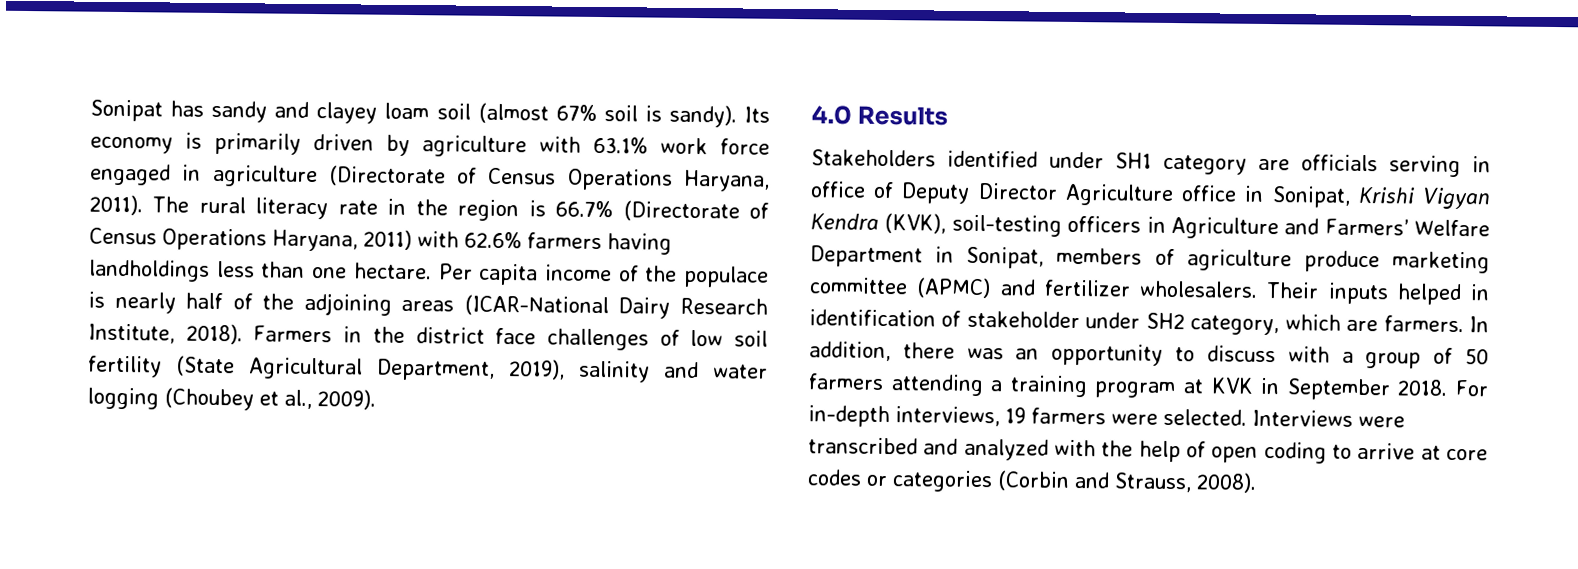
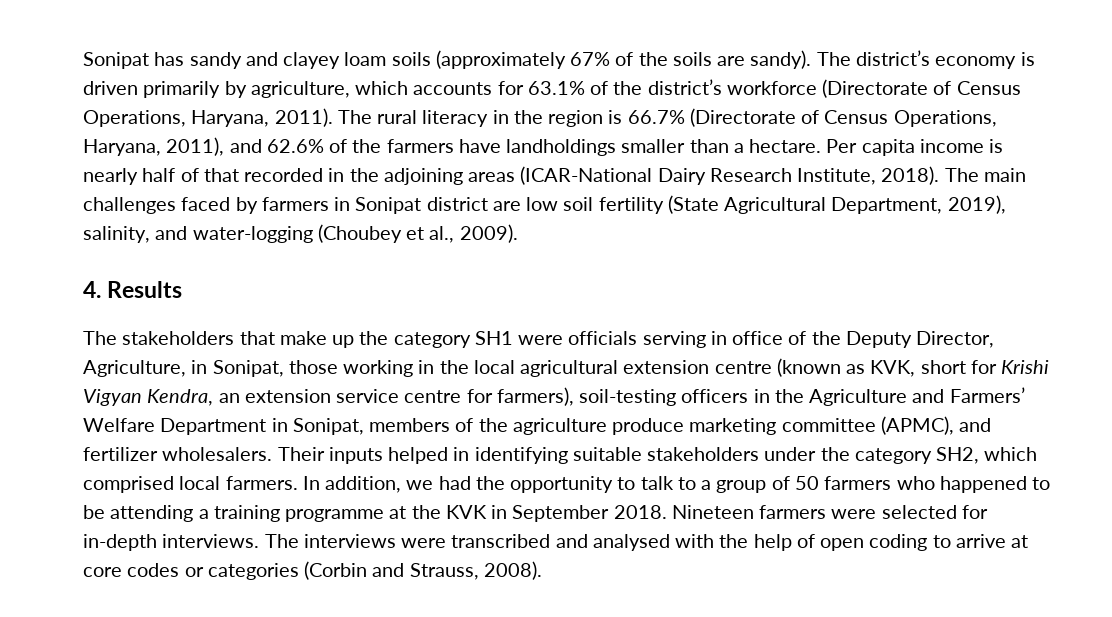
- Sonipat has sandy and clayey loam soil (almost 67% soil is sandy). Its economy is primarily driven by agriculture with 63.1% work force engaged in agriculture (Directorate of Census Operations Haryana, 2011).
+ Sonipat has sandy and clayey loam soils (approximately 67% of the soils are sandy). The district’s economy is driven primarily by agriculture, which accounts for 63.1% of the district’s workforce (Directorate of Census Operations, Haryana, 2011).
- The rural literacy rate in the region is 66.7% (Directorate of Census Operations Haryana, 2011) with 62.6% farmers having landholdings less than one hectare.
+ The rural literacy in the region is 66.7% (Directorate of Census Operations, Haryana, 2011), and 62.6% of the farmers have landholdings smaller than a hectare.
- Per capita income of the populace is nearly half of the adjoining areas (ICAR-National Dairy Research Institute, 2018).
+ Per capita income is nearly half of that recorded in the adjoining areas (ICAR-National Dairy Research Institute, 2018).
- Farmers in the district face challenges of low soil fertility (State Agricultural Department, 2019), salinity and water logging (Choubey et al., 2009).
+ The main challenges faced by farmers in Sonipat district are low soil fertility (State Agricultural Department, 2019), salinity, and water-logging (Choubey et al., 2009).
- 4.0 Results
+ 4. Results
- Stakeholders identified under SH1 category are officials serving in office of Deputy Director Agriculture office in Sonipat, Krishi Vigyan Kendra (KVK), soil-testing officers in Agriculture and Farmers’ Welfare Department in Sonipat, members of agriculture produce marketing committee (APMC) and fertilizer wholesalers.
+ The stakeholders that make up the category SH1 were officials serving in office of the Deputy Director, Agriculture, in Sonipat, those working in the local agricultural extension centre (known as KVK, short for Krishi Vigyan Kendra, an extension service centre for farmers), soil-testing officers in the Agriculture and Farmers’ Welfare Department in Sonipat, members of the agriculture produce marketing committee (APMC), and fertilizer wholesalers.
- Their inputs helped in identification of stakeholder under SH2 category, which are farmers. In addition, there was an opportunity to discuss with a group of 50 farmers attending a training program at KVK in September 2018. For in-depth interviews, 19 farmers were selected. Interviews were transcribed and analyzed with the help of open coding to arrive at core codes or categories (Corbin and Strauss, 2008).
+ Their inputs helped in identifying suitable stakeholders under the category SH2, which comprised local farmers. In addition, we had the opportunity to talk to a group of 50 farmers who happened to be attending a training programme at the KVK in September 2018. Nineteen farmers were selected for in-depth interviews. The interviews were transcribed and analysed with the help of open coding to arrive at core codes or categories (Corbin and Strauss, 2008).

